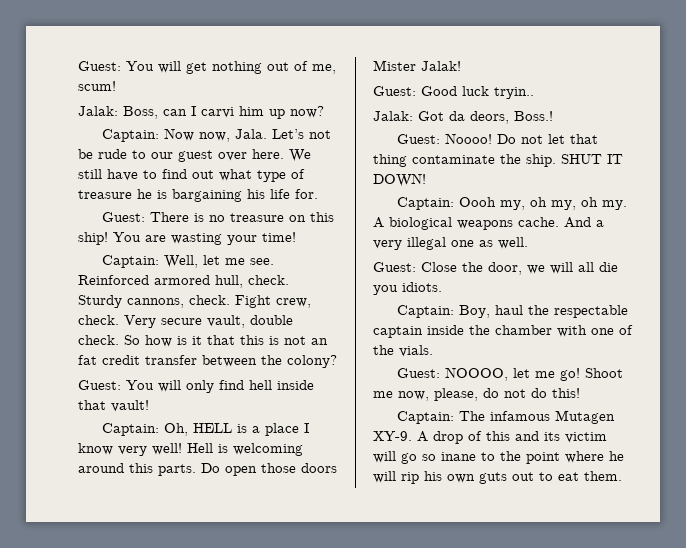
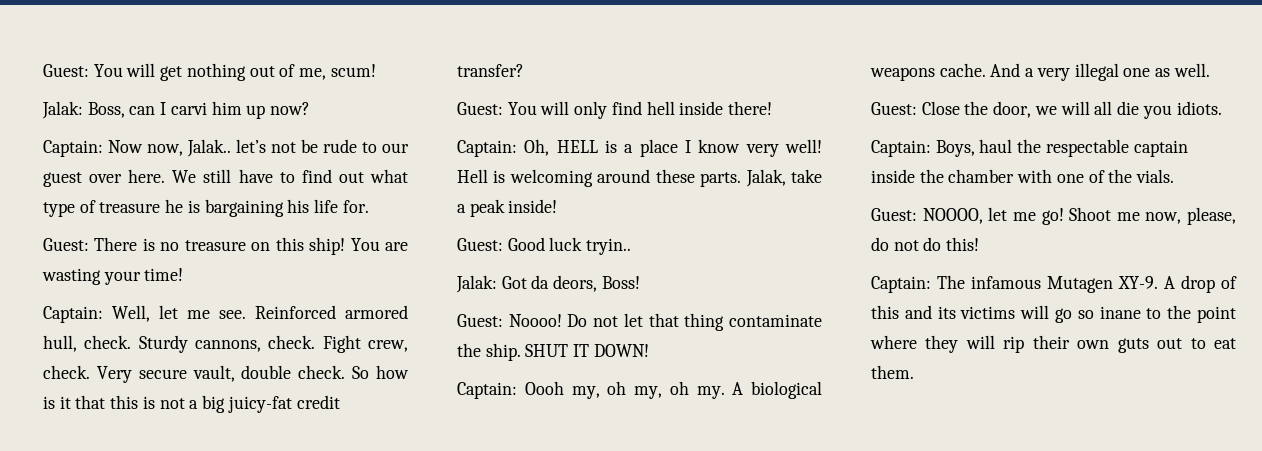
- Captain: Now now, Jala. Let’s not be rude to our guest over here.
+ Captain: Now now, Jalak.. let’s not be rude to our guest over here.
- So how is it that this is not an fat credit transfer between the colony?
+ So how is it that this is not a big juicy-fat credit transfer?
- Guest: You will only find hell inside that vault!
+ Guest: You will only find hell inside there!
- Hell is welcoming around this parts. Do open those doors Mister Jalak!
+ Hell is welcoming around these parts. Jalak, take a peak inside!
- Jalak: Got da deors, Boss.!
+ Jalak: Got da deors, Boss!
- Captain: Boy, haul the respectable captain inside the chamber with one of the vials.
+ Captain: Boys, haul the respectable captain inside the chamber with one of the vials.
- A drop of this and its victim will go so inane to the point where he will rip his own guts out to eat them.
+ A drop of this and its victims will go so inane to the point where they will rip their own guts out to eat them.

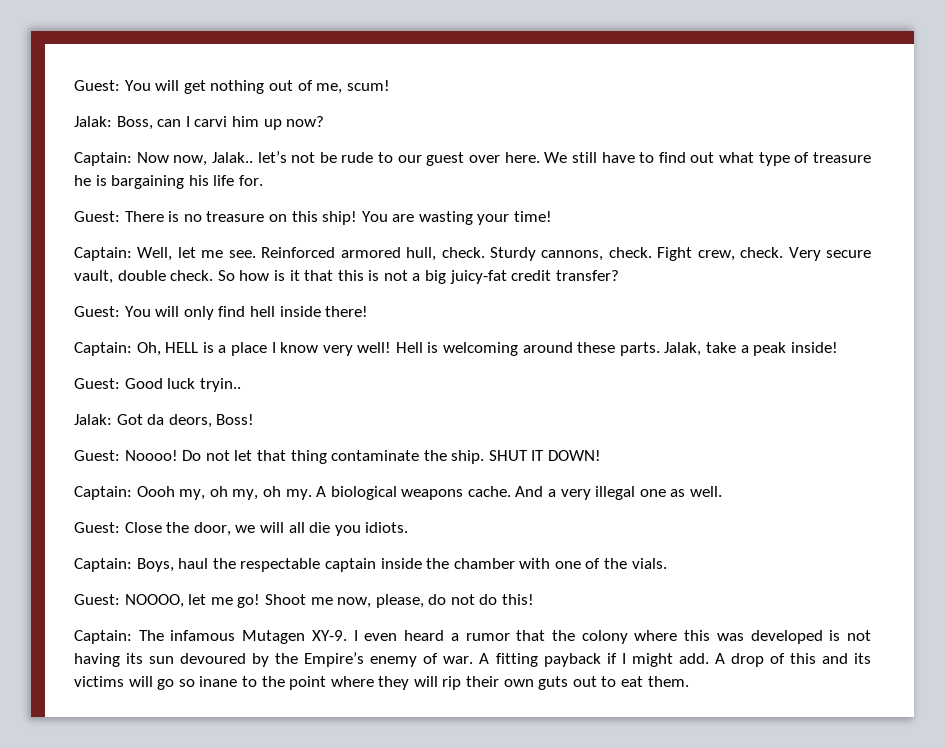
+ I even heard a rumor that the colony where this was developed is not having its sun devoured by the Empire’s enemy of war. A fitting payback if I might add.

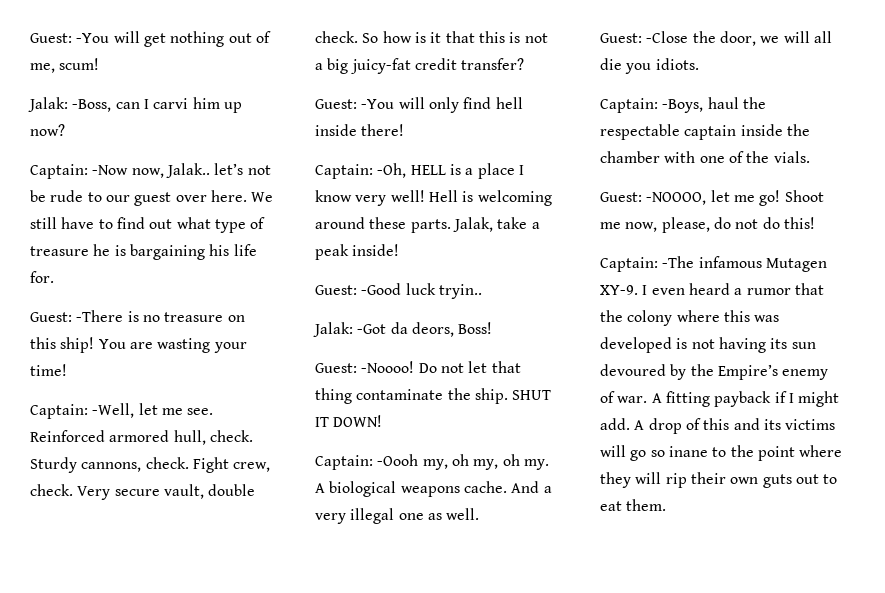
- Guest: You will get nothing out of me, scum!
+ Guest: -You will get nothing out of me, scum!
- Jalak: Boss, can I carvi him up now?
+ Jalak: -Boss, can I carvi him up now?
- Captain: Now now, Jalak.. let’s not be rude to our guest over here.
+ Captain: -Now now, Jalak.. let’s not be rude to our guest over here.
- Guest: There is no treasure on this ship!
+ Guest: -There is no treasure on this ship!
- Captain: Well, let me see.
+ Captain: -Well, let me see.
- Guest: You will only find hell inside there!
+ Guest: -You will only find hell inside there!
- Captain: Oh, HELL is a place I know very well!
+ Captain: -Oh, HELL is a place I know very well!
- Guest: Good luck tryin..
+ Guest: -Good luck tryin..
- Jalak: Got da deors, Boss!
+ Jalak: -Got da deors, Boss!
- Guest: Noooo!
+ Guest: -Noooo!
- Captain: Oooh my, oh my, oh my.
+ Captain: -Oooh my, oh my, oh my.
- Guest: Close the door, we will all die you idiots.
+ Guest: -Close the door, we will all die you idiots.
- Captain: Boys, haul the respectable captain inside the chamber with one of the vials.
+ Captain: -Boys, haul the respectable captain inside the chamber with one of the vials.
- Guest: NOOOO, let me go!
+ Guest: -NOOOO, let me go!
- Captain: The infamous Mutagen XY-9.
+ Captain: -The infamous Mutagen XY-9.

